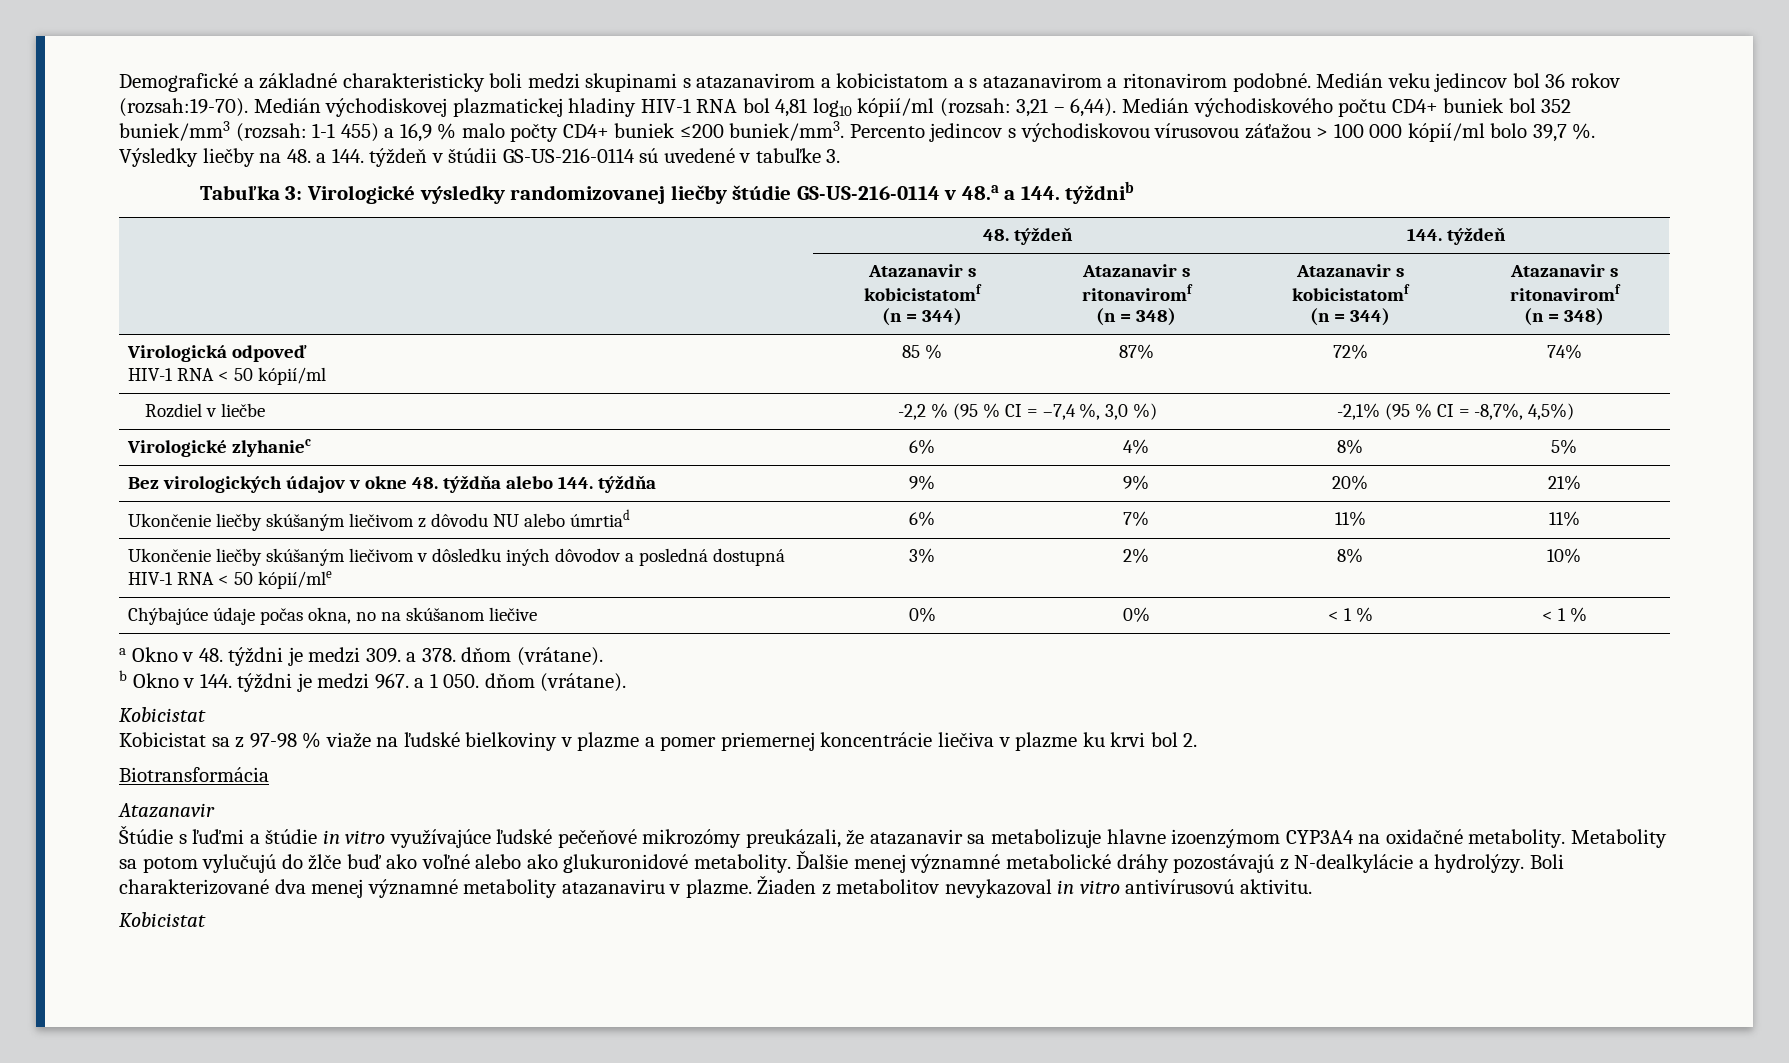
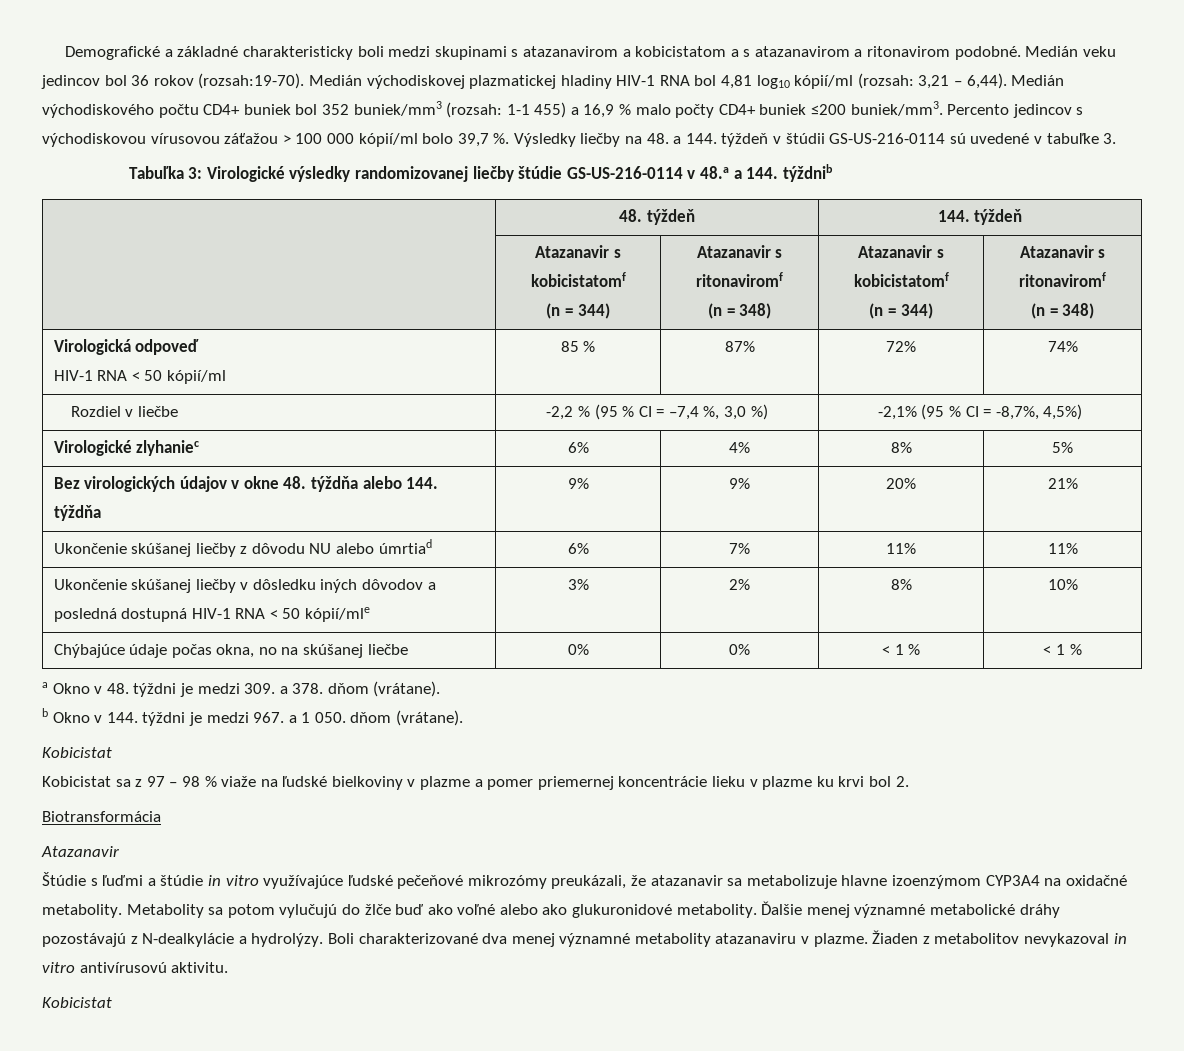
- Ukončenie liečby skúšaným liečivom z dôvodu NU alebo úmrtiad | 6% | 7% | 11% | 11%
+ Ukončenie skúšanej liečby z dôvodu NU alebo úmrtiad | 6% | 7% | 11% | 11%
- Ukončenie liečby skúšaným liečivom v dôsledku iných dôvodov a posledná dostupná HIV-1 RNA < 50 kópií/mle | 3% | 2% | 8% | 10%
+ Ukončenie skúšanej liečby v dôsledku iných dôvodov a posledná dostupná HIV-1 RNA < 50 kópií/mle | 3% | 2% | 8% | 10%
- Chýbajúce údaje počas okna, no na skúšanom liečive | 0% | 0% | < 1 % | < 1 %
+ Chýbajúce údaje počas okna, no na skúšanej liečbe | 0% | 0% | < 1 % | < 1 %
- Kobicistat sa z 97-98 % viaže na ľudské bielkoviny v plazme a pomer priemernej koncentrácie liečiva v plazme ku krvi bol 2.
+ Kobicistat sa z 97 – 98 % viaže na ľudské bielkoviny v plazme a pomer priemernej koncentrácie lieku v plazme ku krvi bol 2.

